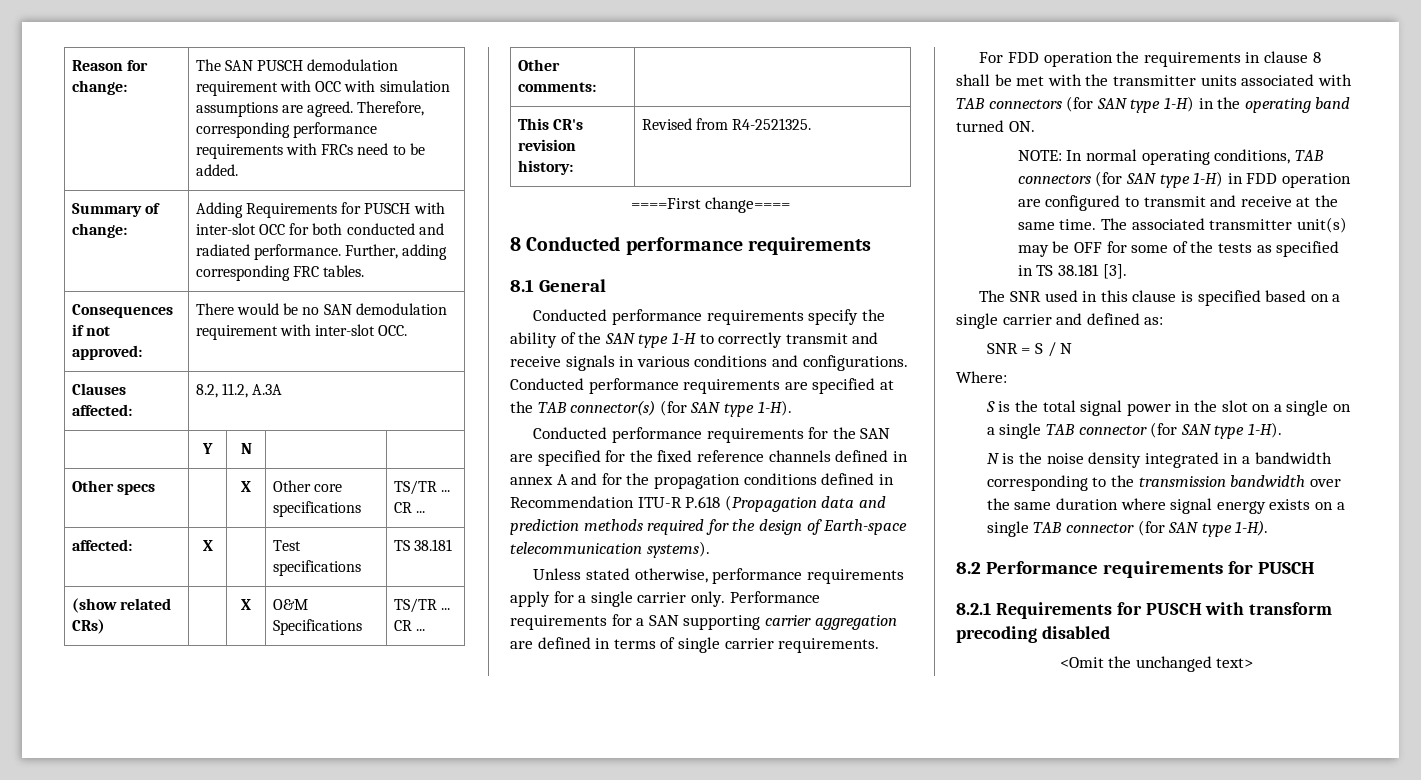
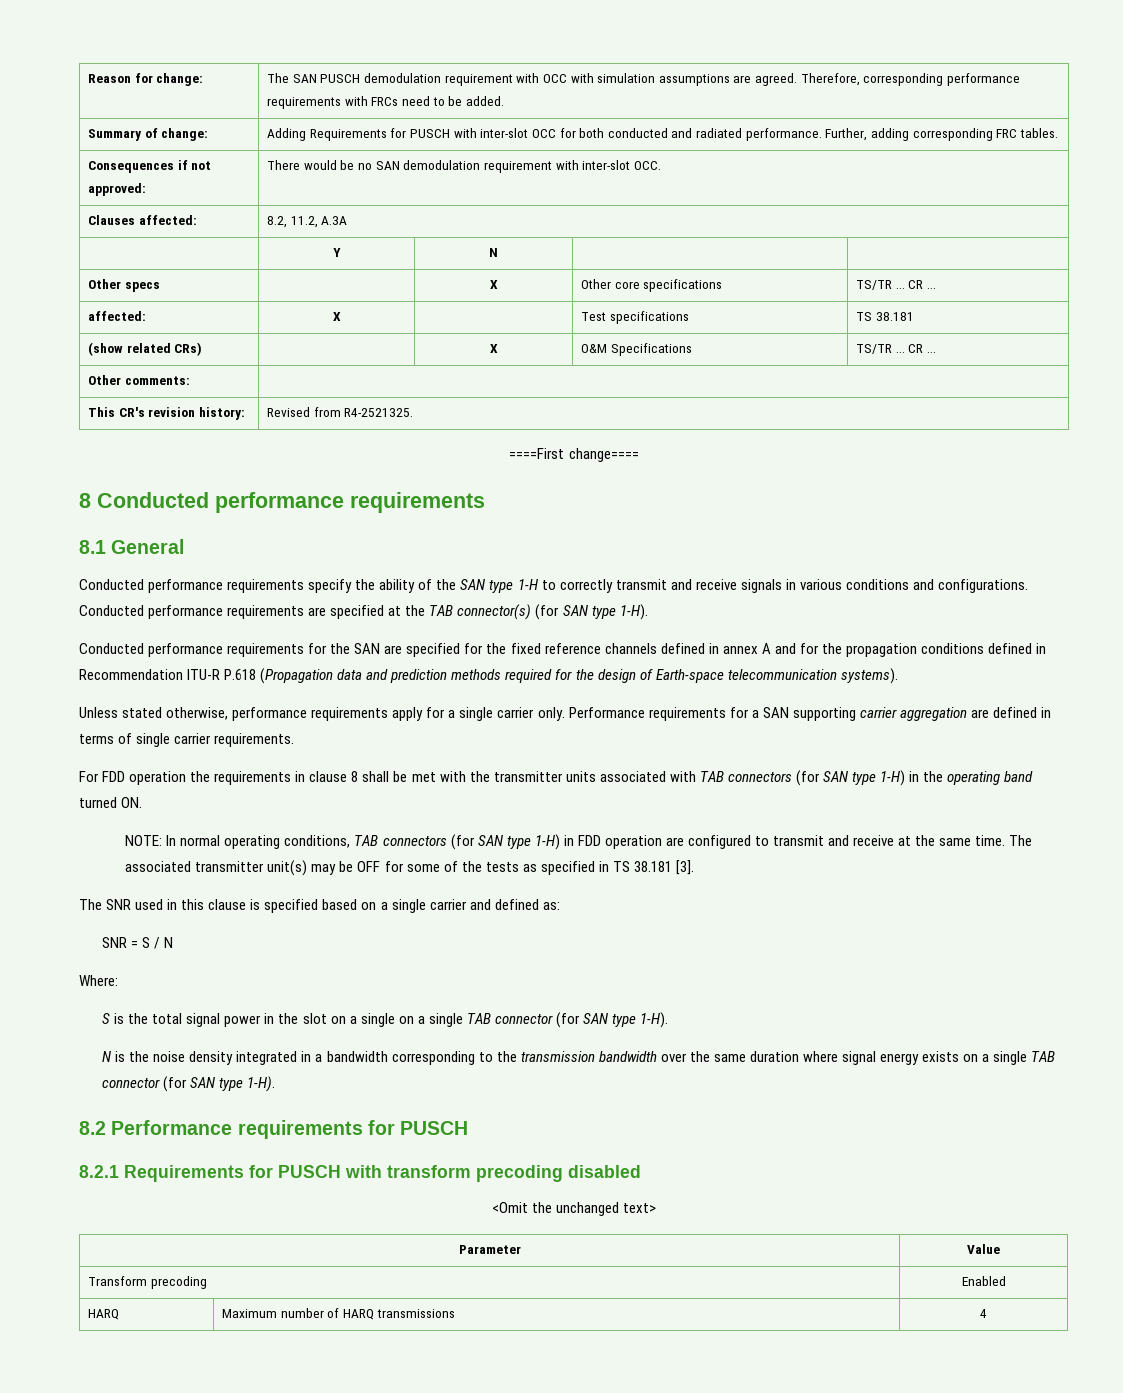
+ Parameter | Value
+ Transform precoding | Enabled
+ HARQ | Maximum number of HARQ transmissions | 4

